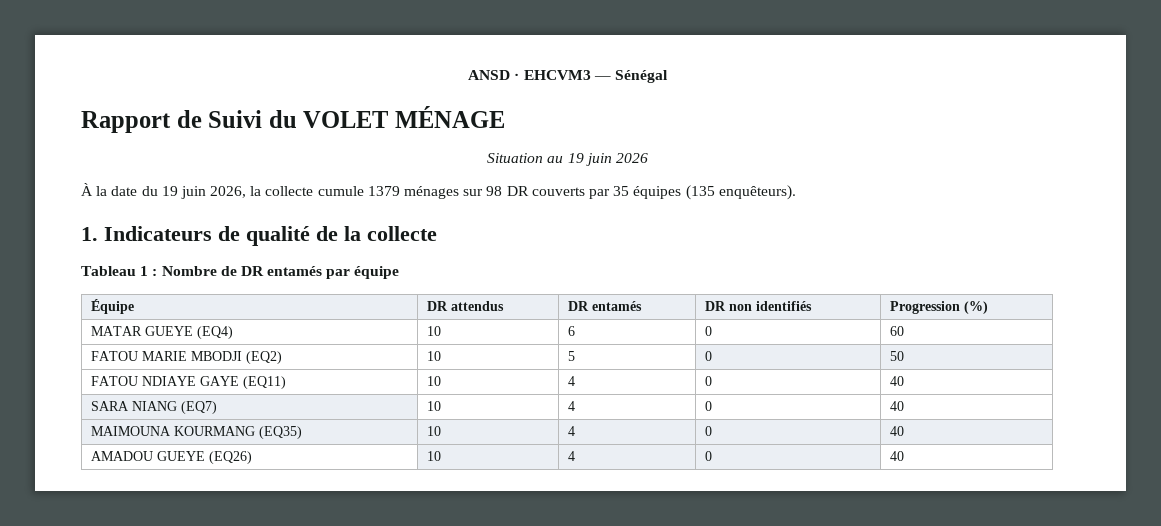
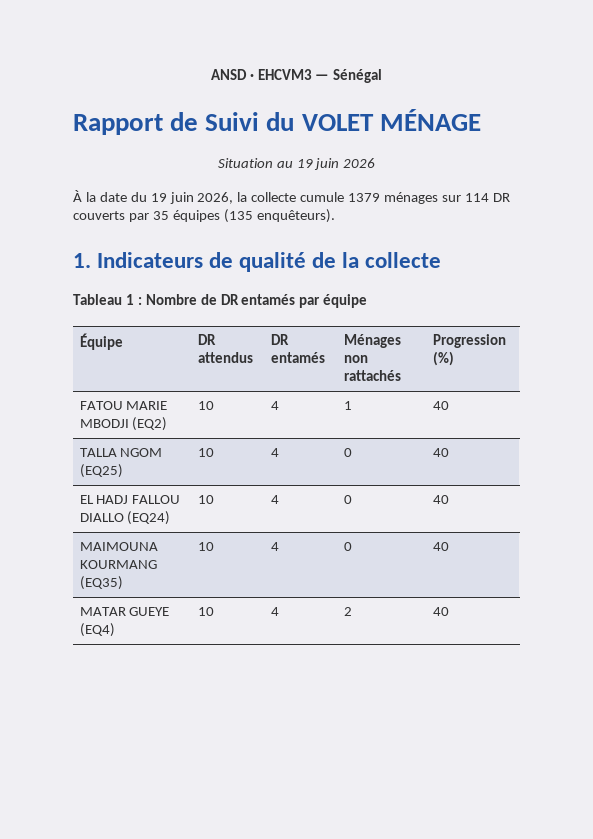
- À la date du 19 juin 2026, la collecte cumule 1379 ménages sur 98 DR couverts par 35 équipes (135 enquêteurs).
+ À la date du 19 juin 2026, la collecte cumule 1379 ménages sur 114 DR couverts par 35 équipes (135 enquêteurs).
- Équipe | DR attendus | DR entamés | DR non identifiés | Progression (%)
+ Équipe | DR attendus | DR entamés | Ménages non rattachés | Progression (%)
- MATAR GUEYE (EQ4) | 10 | 6 | 0 | 60
- FATOU MARIE MBODJI (EQ2) | 10 | 5 | 0 | 50
- FATOU NDIAYE GAYE (EQ11) | 10 | 4 | 0 | 40
- SARA NIANG (EQ7) | 10 | 4 | 0 | 40
+ FATOU MARIE MBODJI (EQ2) | 10 | 4 | 1 | 40
+ TALLA NGOM (EQ25) | 10 | 4 | 0 | 40
+ EL HADJ FALLOU DIALLO (EQ24) | 10 | 4 | 0 | 40
- AMADOU GUEYE (EQ26) | 10 | 4 | 0 | 40
+ MATAR GUEYE (EQ4) | 10 | 4 | 2 | 40

